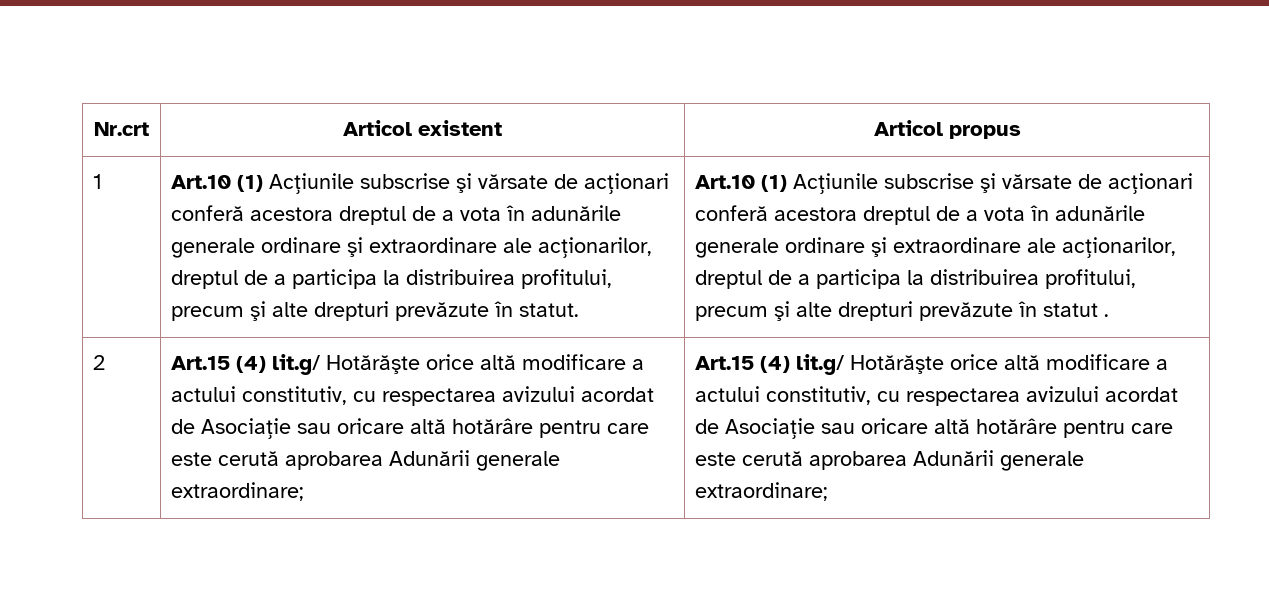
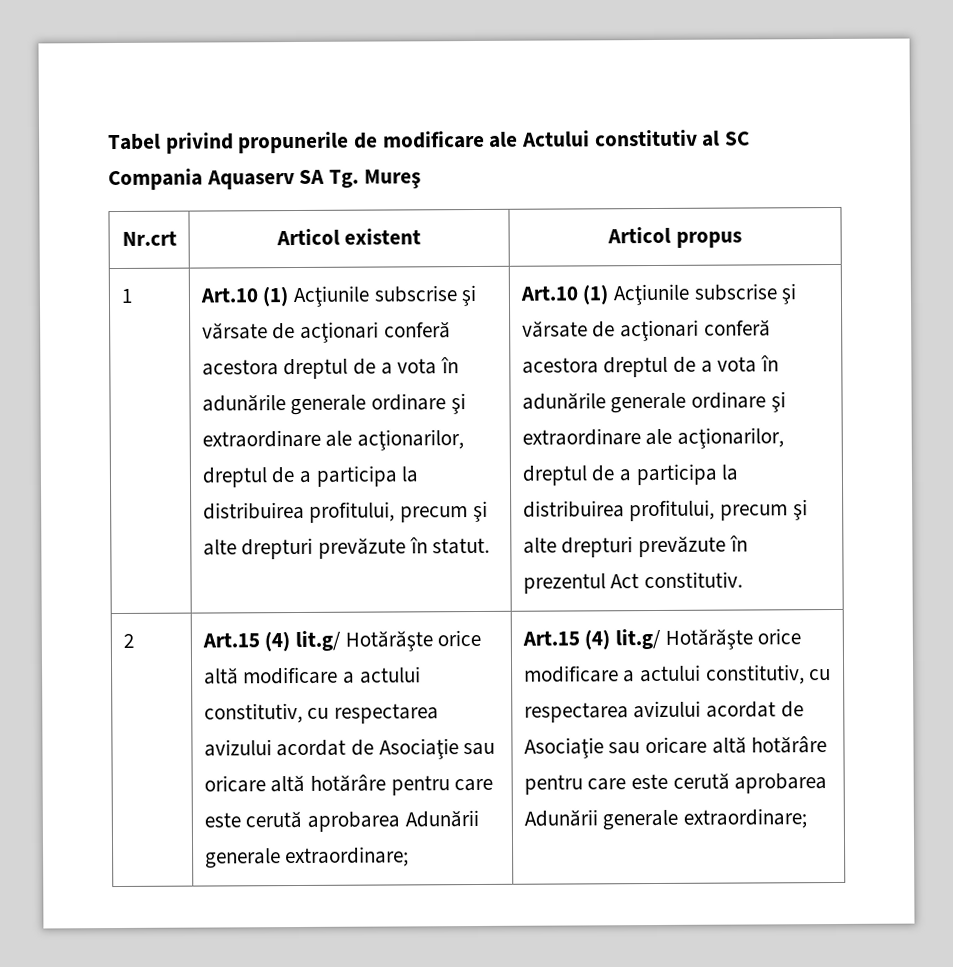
+ Tabel privind propunerile de modificare ale Actului constitutiv al SC Compania Aquaserv SA Tg. Mureş
- Art.10 (1) Acţiunile subscrise şi vărsate de acţionari conferă acestora dreptul de a vota în adunările generale ordinare şi extraordinare ale acţionarilor, dreptul de a participa la distribuirea profitului, precum şi alte drepturi prevăzute în statut .
+ Art.10 (1) Acţiunile subscrise şi vărsate de acţionari conferă acestora dreptul de a vota în adunările generale ordinare şi extraordinare ale acţionarilor, dreptul de a participa la distribuirea profitului, precum şi alte drepturi prevăzute în prezentul Act constitutiv.
- Art.15 (4) lit.g/ Hotărăşte orice altă modificare a actului constitutiv, cu respectarea avizului acordat de Asociaţie sau oricare altă hotărâre pentru care este cerută aprobarea Adunării generale extraordinare; | Art.15 (4) lit.g/ Hotărăşte orice altă modificare a actului constitutiv, cu respectarea avizului acordat de Asociaţie sau oricare altă hotărâre pentru care este cerută aprobarea Adunării generale extraordinare;
+ Art.15 (4) lit.g/ Hotărăşte orice altă modificare a actului constitutiv, cu respectarea avizului acordat de Asociaţie sau oricare altă hotărâre pentru care este cerută aprobarea Adunării generale extraordinare; | Art.15 (4) lit.g/ Hotărăşte orice modificare a actului constitutiv, cu respectarea avizului acordat de Asociaţie sau oricare altă hotărâre pentru care este cerută aprobarea Adunării generale extraordinare;

